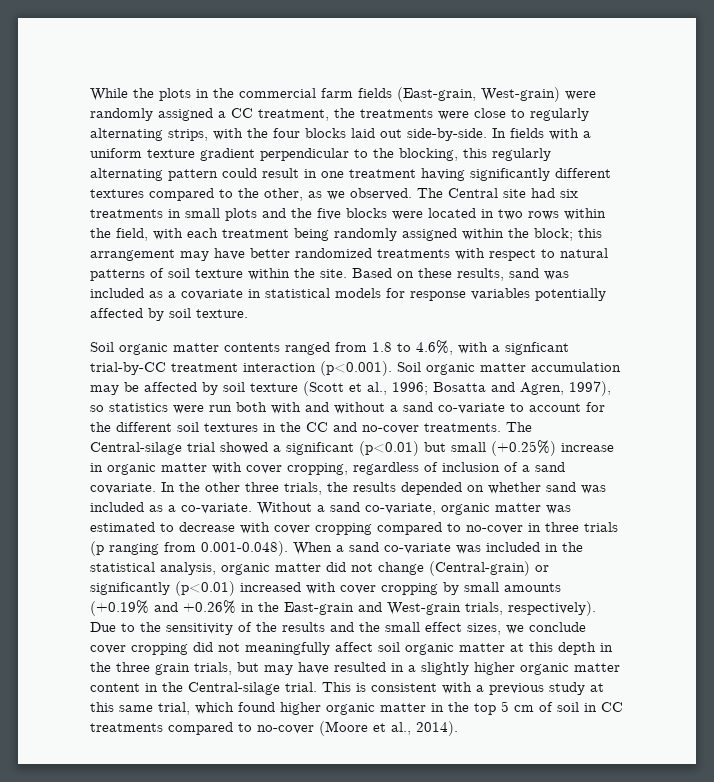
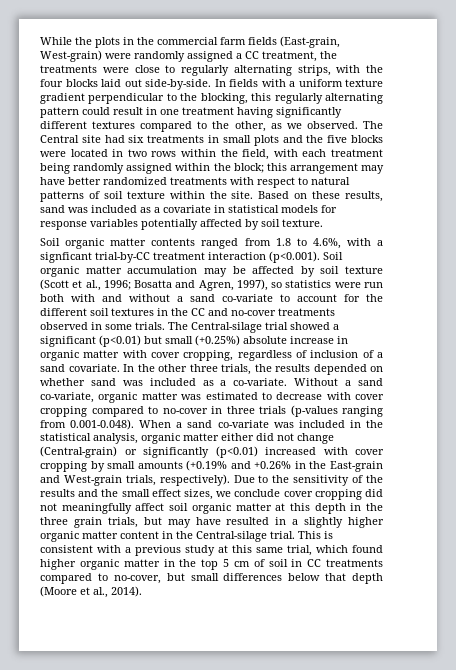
- Soil organic matter contents ranged from 1.8 to 4.6%, with a signficant trial-by-CC treatment interaction (p<0.001). Soil organic matter accumulation may be affected by soil texture (Scott et al., 1996; Bosatta and Agren, 1997), so statistics were run both with and without a sand co-variate to account for the different soil textures in the CC and no-cover treatments.
+ Soil organic matter contents ranged from 1.8 to 4.6%, with a signficant trial-by-CC treatment interaction (p<0.001). Soil organic matter accumulation may be affected by soil texture (Scott et al., 1996; Bosatta and Agren, 1997), so statistics were run both with and without a sand co-variate to account for the different soil textures in the CC and no-cover treatments observed in some trials.
- The Central-silage trial showed a significant (p<0.01) but small (+0.25%) increase in organic matter with cover cropping, regardless of inclusion of a sand covariate.
+ The Central-silage trial showed a significant (p<0.01) but small (+0.25%) absolute increase in organic matter with cover cropping, regardless of inclusion of a sand covariate.
- Without a sand co-variate, organic matter was estimated to decrease with cover cropping compared to no-cover in three trials (p ranging from 0.001-0.048). When a sand co-variate was included in the statistical analysis, organic matter did not change (Central-grain) or significantly (p<0.01) increased with cover cropping by small amounts (+0.19% and +0.26% in the East-grain and West-grain trials, respectively).
+ Without a sand co-variate, organic matter was estimated to decrease with cover cropping compared to no-cover in three trials (p-values ranging from 0.001-0.048). When a sand co-variate was included in the statistical analysis, organic matter either did not change (Central-grain) or significantly (p<0.01) increased with cover cropping by small amounts (+0.19% and +0.26% in the East-grain and West-grain trials, respectively).
- This is consistent with a previous study at this same trial, which found higher organic matter in the top 5 cm of soil in CC treatments compared to no-cover (Moore et al., 2014).
+ This is consistent with a previous study at this same trial, which found higher organic matter in the top 5 cm of soil in CC treatments compared to no-cover, but small differences below that depth (Moore et al., 2014).

